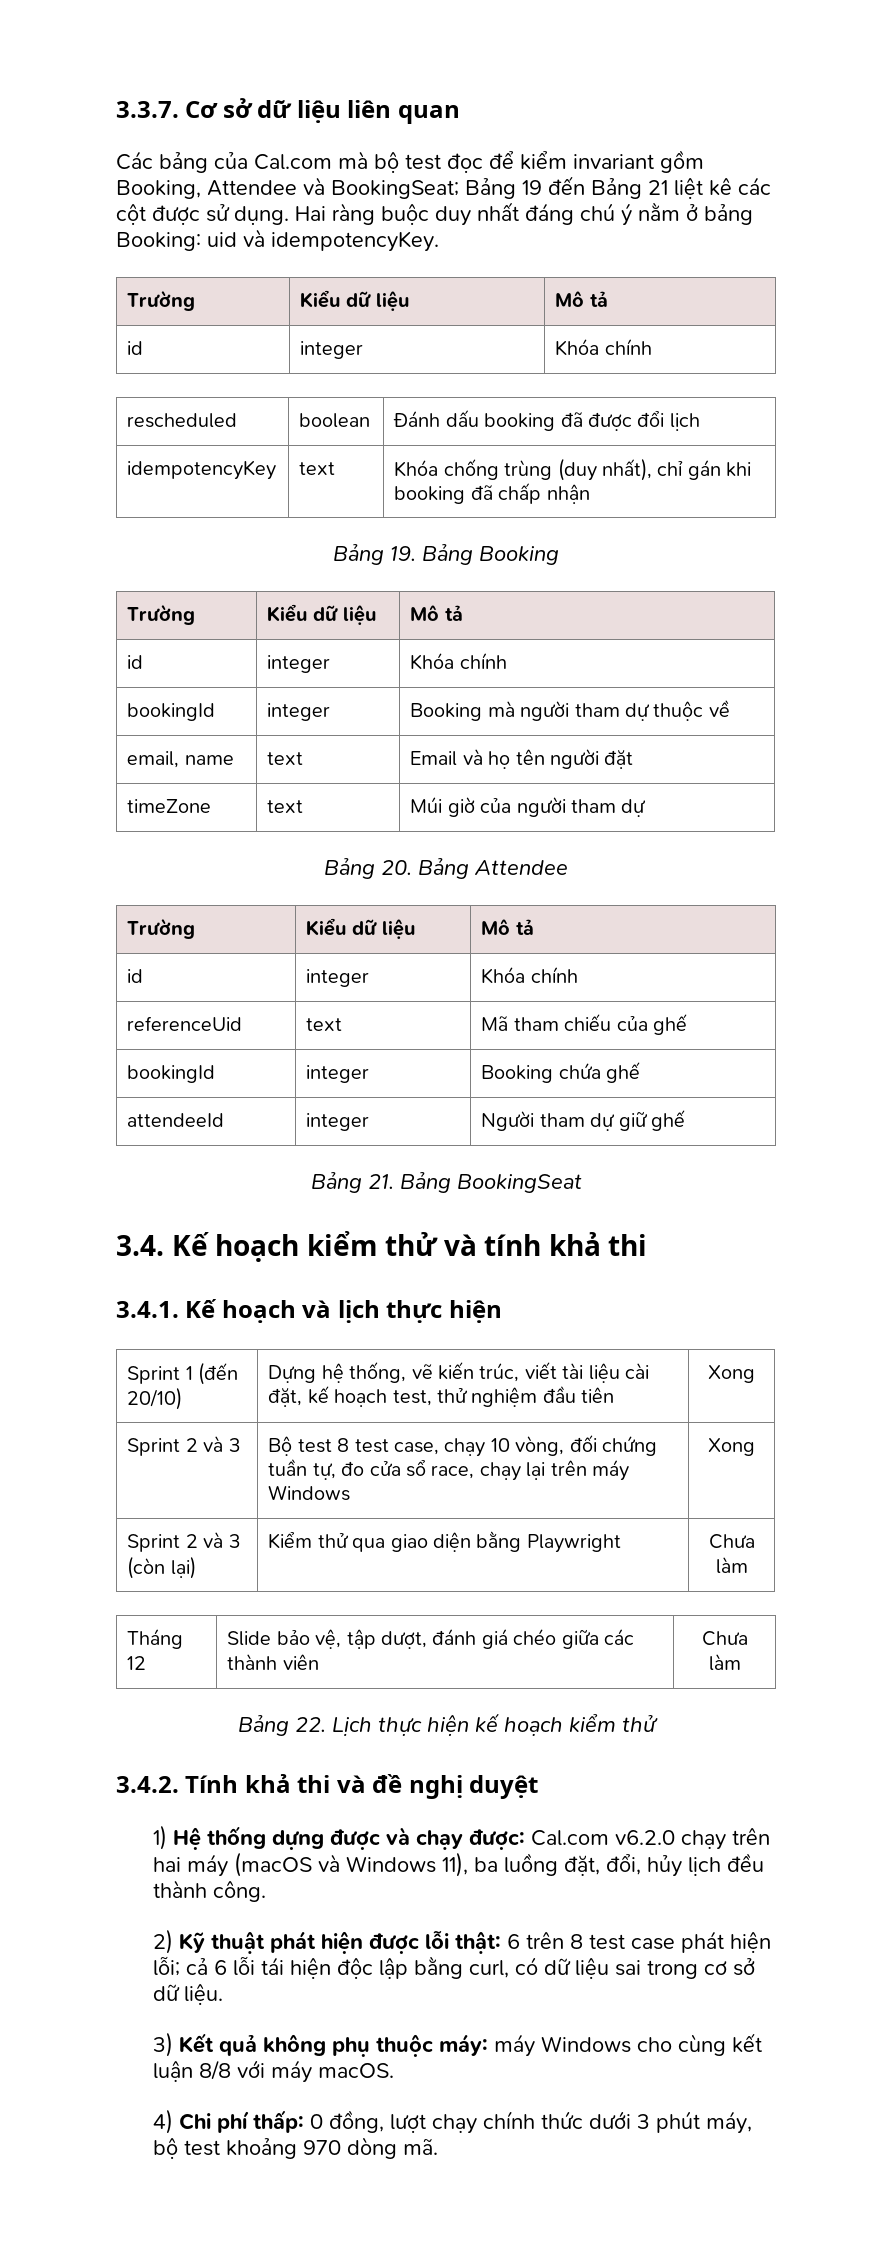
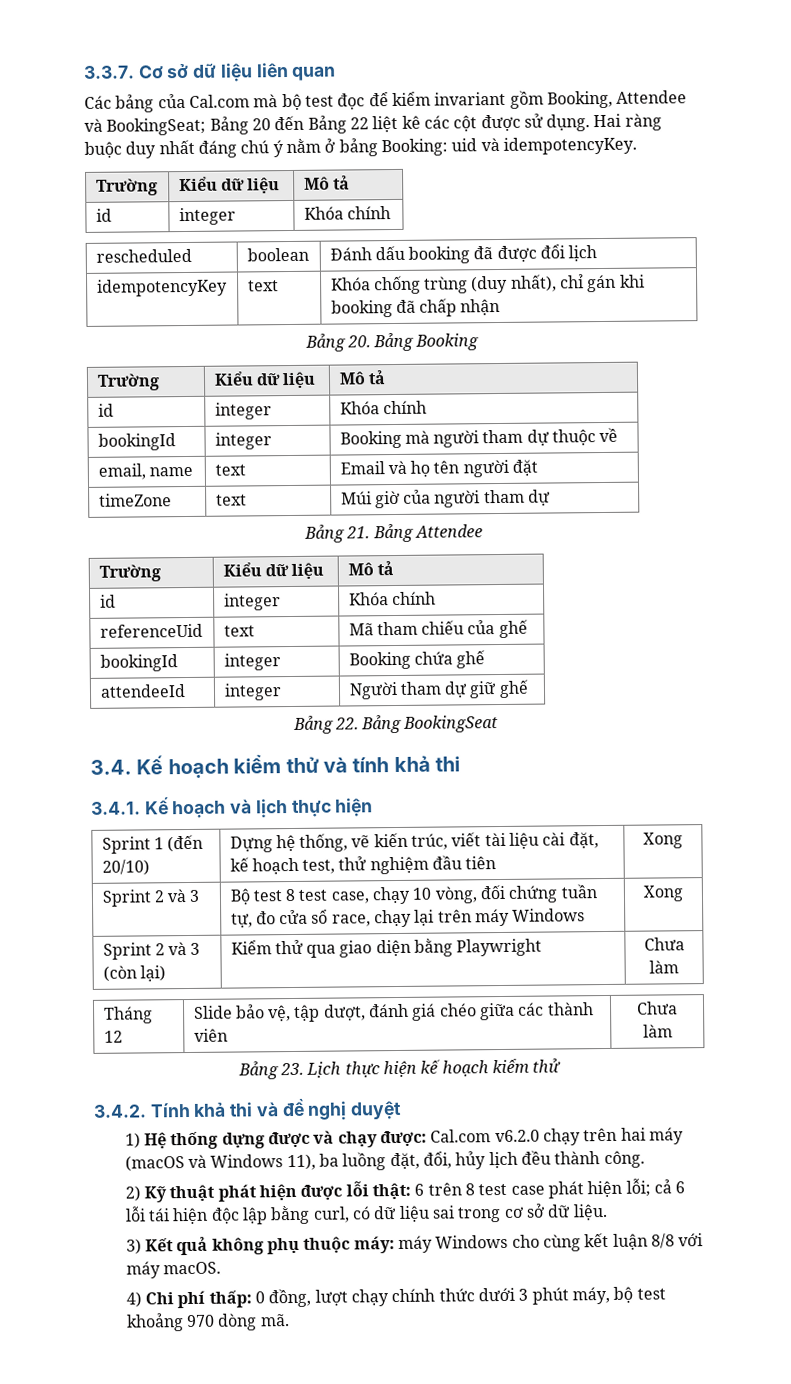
- Các bảng của Cal.com mà bộ test đọc để kiểm invariant gồm Booking, Attendee và BookingSeat; Bảng 19 đến Bảng 21 liệt kê các cột được sử dụng.
+ Các bảng của Cal.com mà bộ test đọc để kiểm invariant gồm Booking, Attendee và BookingSeat; Bảng 20 đến Bảng 22 liệt kê các cột được sử dụng.
- Bảng 19. Bảng Booking
+ Bảng 20. Bảng Booking
- Bảng 20. Bảng Attendee
+ Bảng 21. Bảng Attendee
- Bảng 21. Bảng BookingSeat
+ Bảng 22. Bảng BookingSeat
- Bảng 22. Lịch thực hiện kế hoạch kiểm thử
+ Bảng 23. Lịch thực hiện kế hoạch kiểm thử

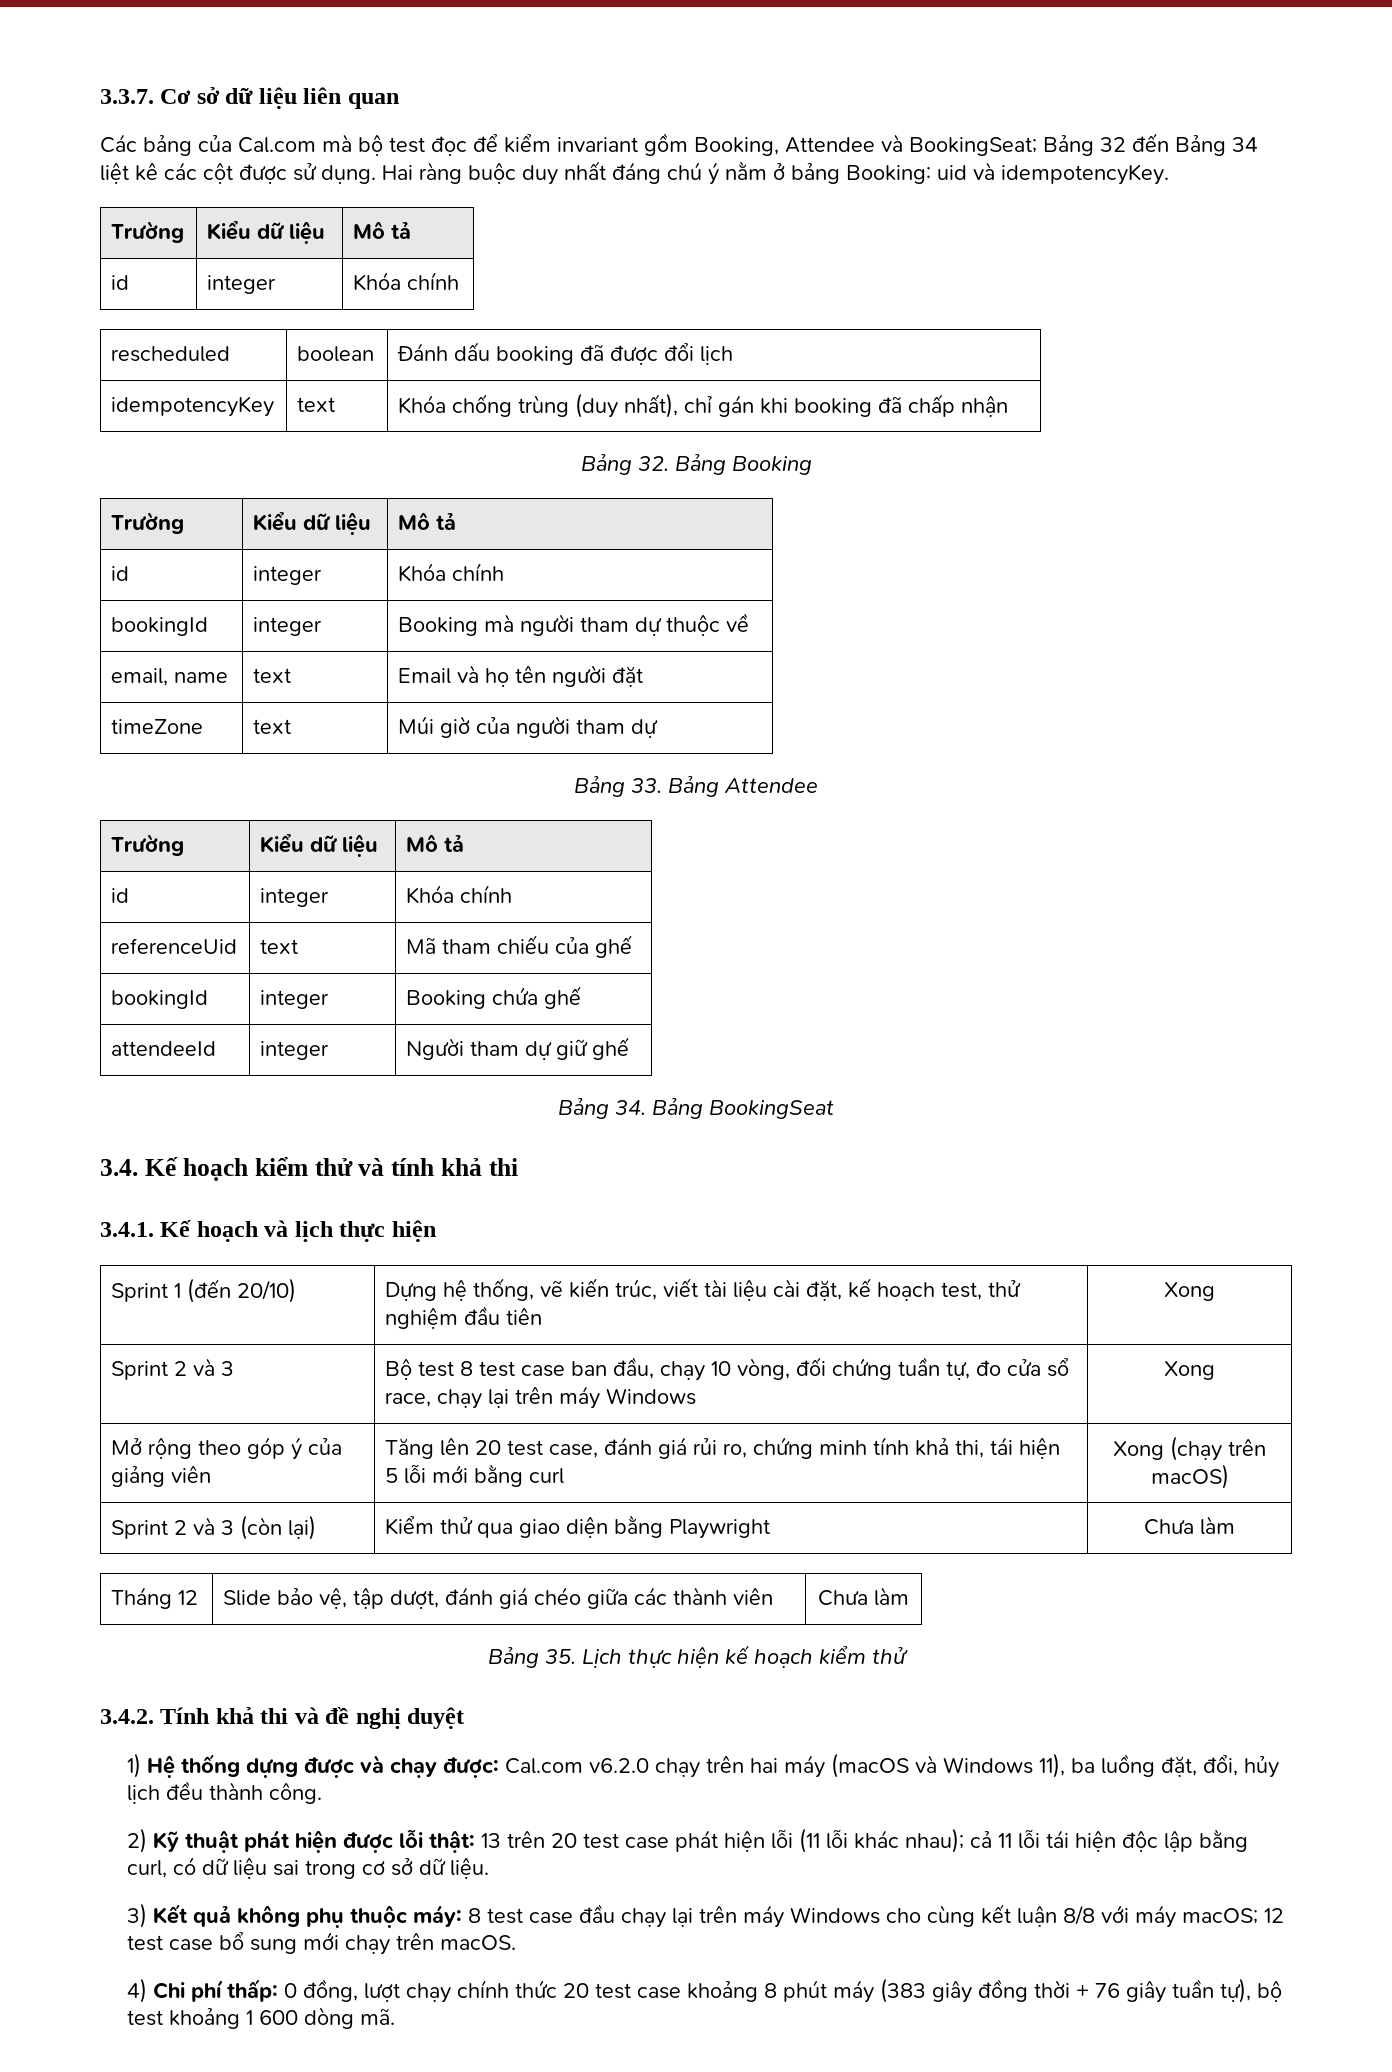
- Các bảng của Cal.com mà bộ test đọc để kiểm invariant gồm Booking, Attendee và BookingSeat; Bảng 20 đến Bảng 22 liệt kê các cột được sử dụng.
+ Các bảng của Cal.com mà bộ test đọc để kiểm invariant gồm Booking, Attendee và BookingSeat; Bảng 32 đến Bảng 34 liệt kê các cột được sử dụng.
- Bảng 20. Bảng Booking
+ Bảng 32. Bảng Booking
- Bảng 21. Bảng Attendee
+ Bảng 33. Bảng Attendee
- Bảng 22. Bảng BookingSeat
+ Bảng 34. Bảng BookingSeat
- Sprint 2 và 3 | Bộ test 8 test case, chạy 10 vòng, đối chứng tuần tự, đo cửa sổ race, chạy lại trên máy Windows | Xong
+ Sprint 2 và 3 | Bộ test 8 test case ban đầu, chạy 10 vòng, đối chứng tuần tự, đo cửa sổ race, chạy lại trên máy Windows | Xong
+ Mở rộng theo góp ý của giảng viên | Tăng lên 20 test case, đánh giá rủi ro, chứng minh tính khả thi, tái hiện 5 lỗi mới bằng curl | Xong (chạy trên macOS)
- Bảng 23. Lịch thực hiện kế hoạch kiểm thử
+ Bảng 35. Lịch thực hiện kế hoạch kiểm thử
- 2) Kỹ thuật phát hiện được lỗi thật: 6 trên 8 test case phát hiện lỗi; cả 6 lỗi tái hiện độc lập bằng curl, có dữ liệu sai trong cơ sở dữ liệu.
+ 2) Kỹ thuật phát hiện được lỗi thật: 13 trên 20 test case phát hiện lỗi (11 lỗi khác nhau); cả 11 lỗi tái hiện độc lập bằng curl, có dữ liệu sai trong cơ sở dữ liệu.
- 3) Kết quả không phụ thuộc máy: máy Windows cho cùng kết luận 8/8 với máy macOS.
+ 3) Kết quả không phụ thuộc máy: 8 test case đầu chạy lại trên máy Windows cho cùng kết luận 8/8 với máy macOS; 12 test case bổ sung mới chạy trên macOS.
- 4) Chi phí thấp: 0 đồng, lượt chạy chính thức dưới 3 phút máy, bộ test khoảng 970 dòng mã.
+ 4) Chi phí thấp: 0 đồng, lượt chạy chính thức 20 test case khoảng 8 phút máy (383 giây đồng thời + 76 giây tuần tự), bộ test khoảng 1 600 dòng mã.

